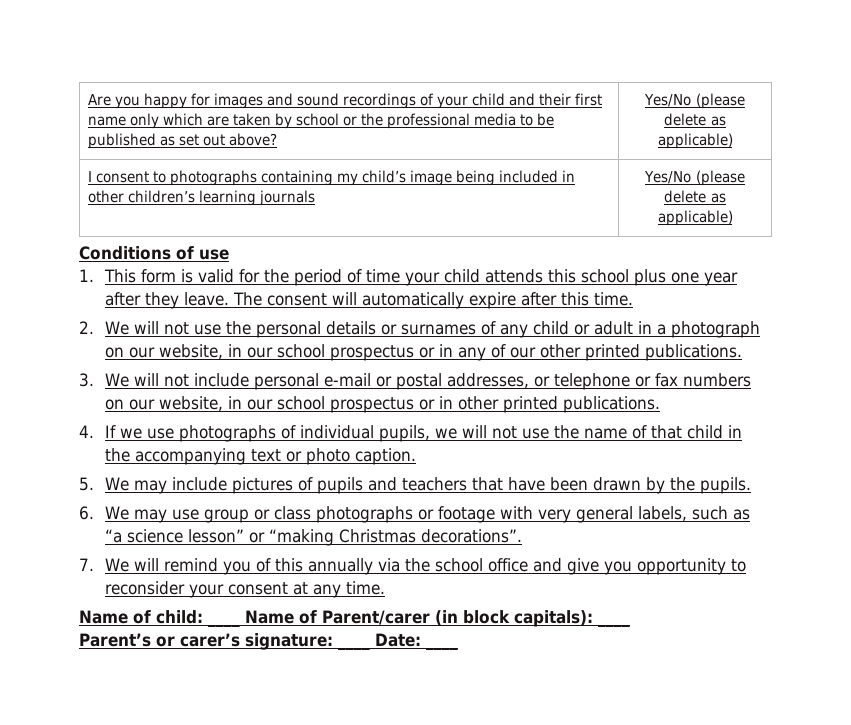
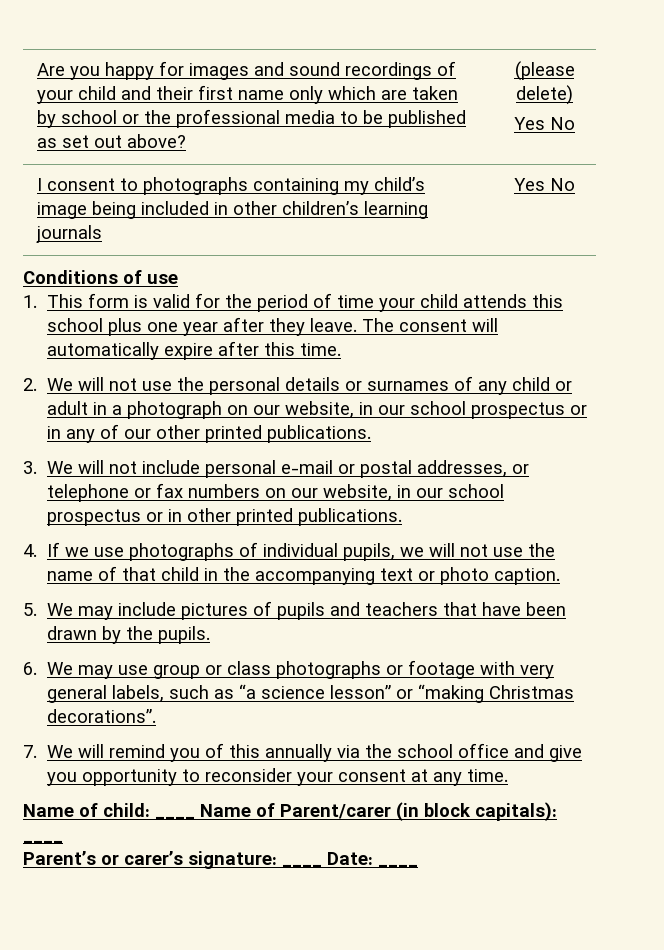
- Are you happy for images and sound recordings of your child and their first name only which are taken by school or the professional media to be published as set out above? | Yes/No (please delete as applicable)
+ Are you happy for images and sound recordings of your child and their first name only which are taken by school or the professional media to be published as set out above? | (please delete)
+ Yes No
- I consent to photographs containing my child’s image being included in other children’s learning journals | Yes/No (please delete as applicable)
+ I consent to photographs containing my child’s image being included in other children’s learning journals | Yes No

